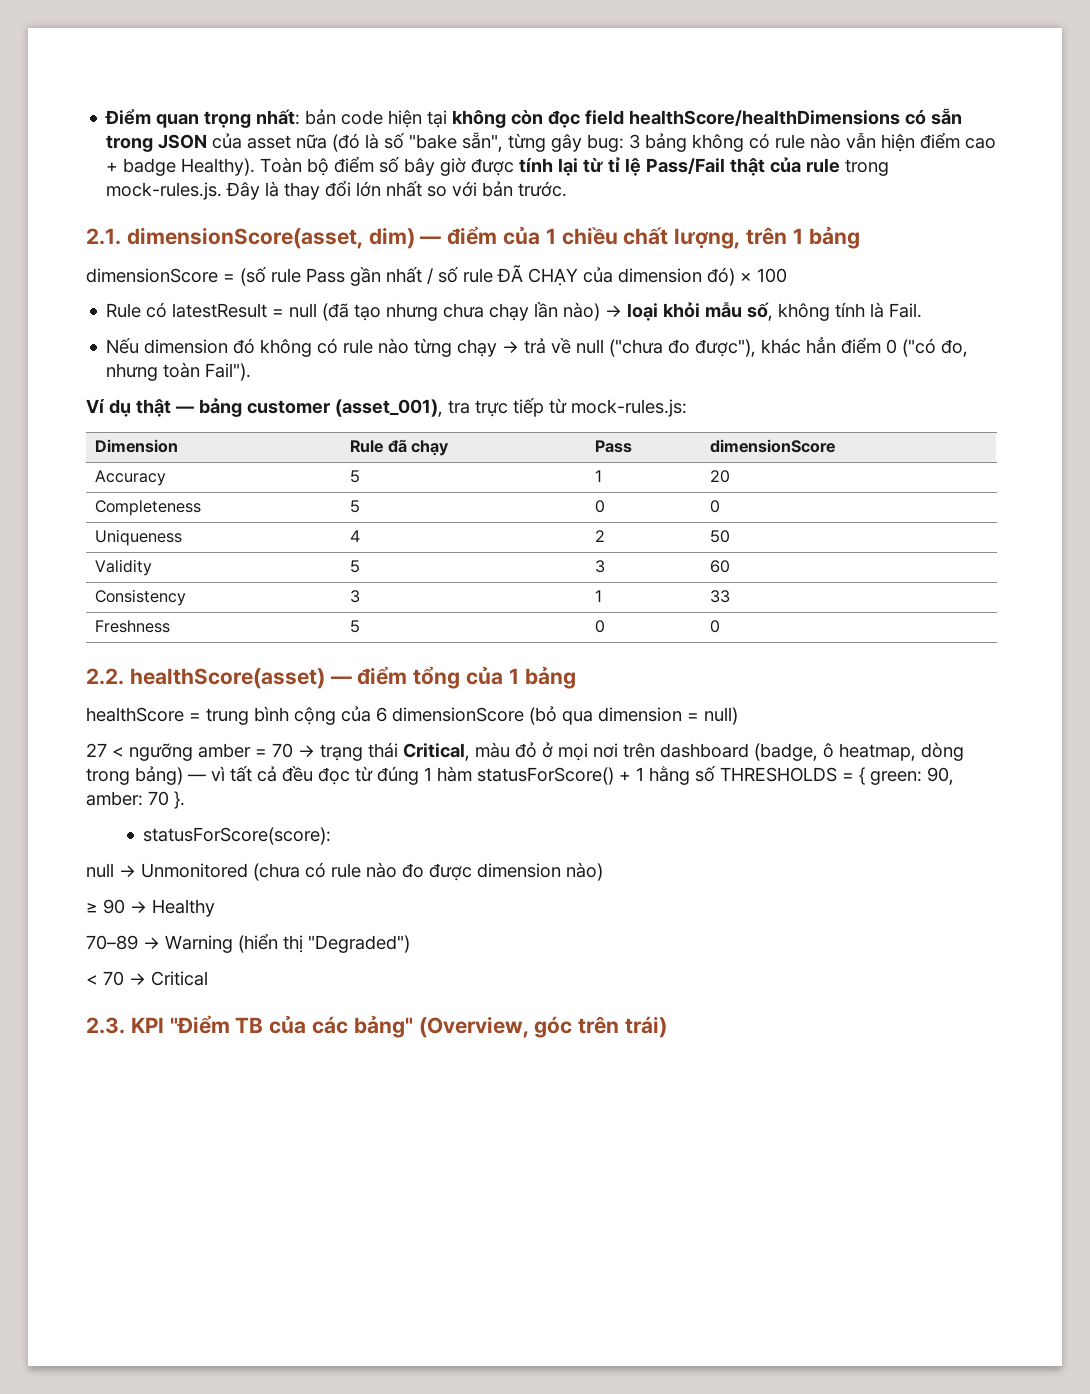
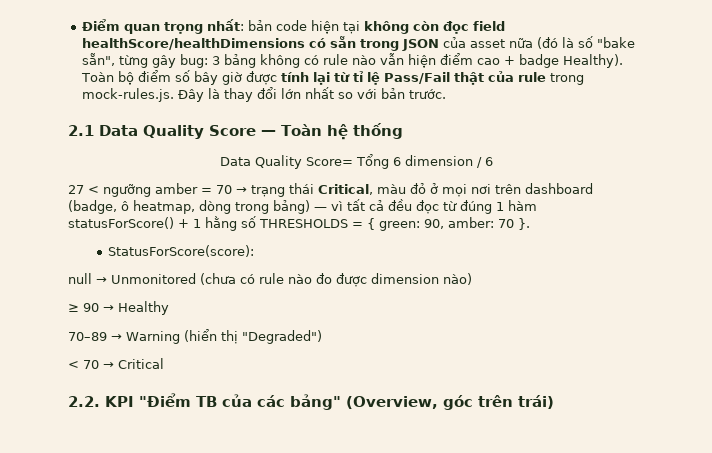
- 2.1. dimensionScore(asset, dim) — điểm của 1 chiều chất lượng, trên 1 bảng
- dimensionScore = (số rule Pass gần nhất / số rule ĐÃ CHẠY của dimension đó) × 100
- Rule có latestResult = null (đã tạo nhưng chưa chạy lần nào) → loại khỏi mẫu số, không tính là Fail.
- Nếu dimension đó không có rule nào từng chạy → trả về null ("chưa đo được"), khác hẳn điểm 0 ("có đo, nhưng toàn Fail").
- Ví dụ thật — bảng customer (asset_001), tra trực tiếp từ mock-rules.js:
- Dimension | Rule đã chạy | Pass | dimensionScore
- Accuracy | 5 | 1 | 20
- Completeness | 5 | 0 | 0
- Uniqueness | 4 | 2 | 50
- Validity | 5 | 3 | 60
- Consistency | 3 | 1 | 33
- Freshness | 5 | 0 | 0
- 2.2. healthScore(asset) — điểm tổng của 1 bảng
- healthScore = trung bình cộng của 6 dimensionScore (bỏ qua dimension = null)
+ 2.1 Data Quality Score — Toàn hệ thống
+ Data Quality Score= Tổng 6 dimension / 6
- statusForScore(score):
+ StatusForScore(score):
- 2.3. KPI "Điểm TB của các bảng" (Overview, góc trên trái)
+ 2.2. KPI "Điểm TB của các bảng" (Overview, góc trên trái)

